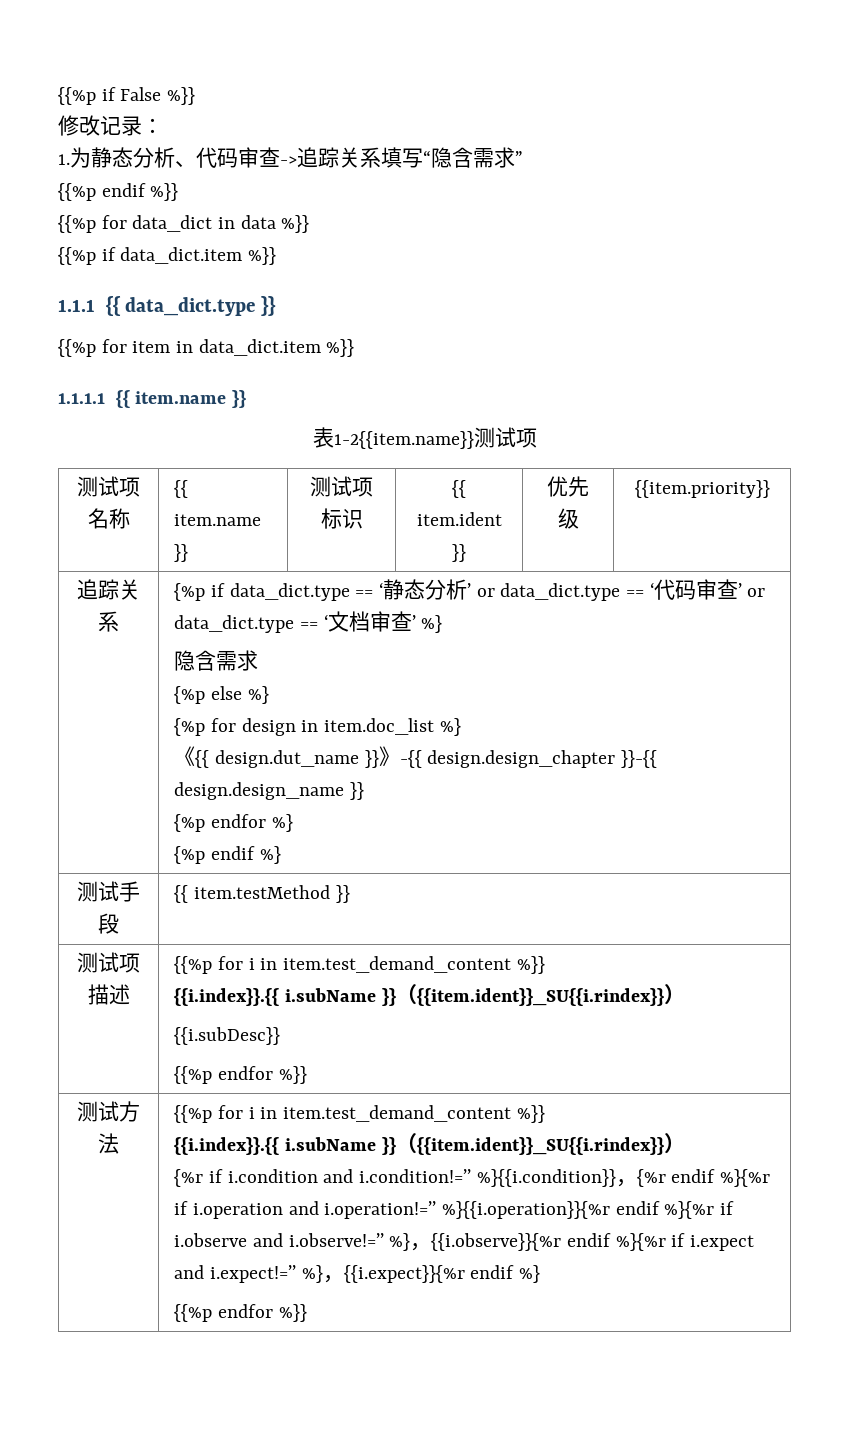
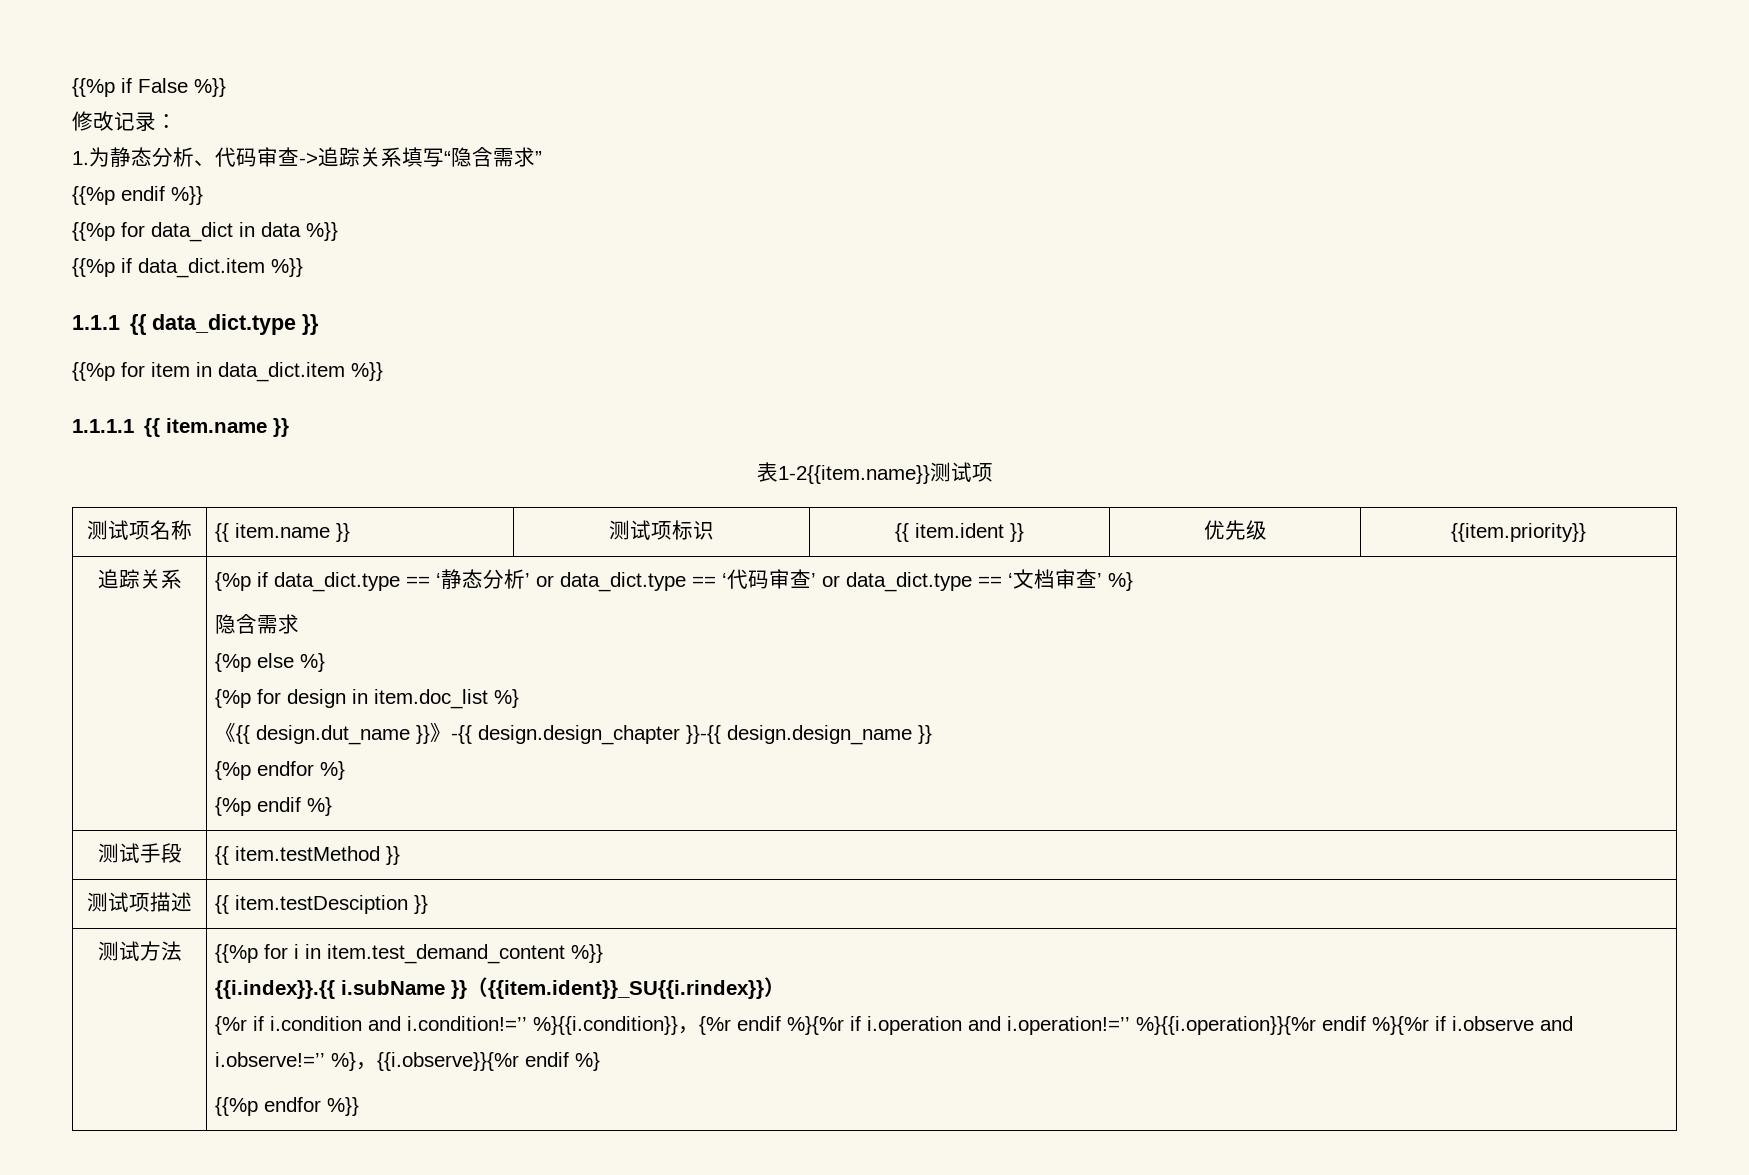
- 测试项描述 | {{%p for i in item.test_demand_content %}}
- {{i.index}}.{{ i.subName }}（{{item.ident}}_SU{{i.rindex}}）
- {{i.subDesc}}
- {{%p endfor %}}
+ 测试项描述 | {{ item.testDesciption }}
- {%r if i.condition and i.condition!=’’ %}{{i.condition}}，{%r endif %}{%r if i.operation and i.operation!=’’ %}{{i.operation}}{%r endif %}{%r if i.observe and i.observe!=’’ %}，{{i.observe}}{%r endif %}{%r if i.expect and i.expect!=’’ %}，{{i.expect}}{%r endif %}
+ {%r if i.condition and i.condition!=’’ %}{{i.condition}}，{%r endif %}{%r if i.operation and i.operation!=’’ %}{{i.operation}}{%r endif %}{%r if i.observe and i.observe!=’’ %}，{{i.observe}}{%r endif %}

